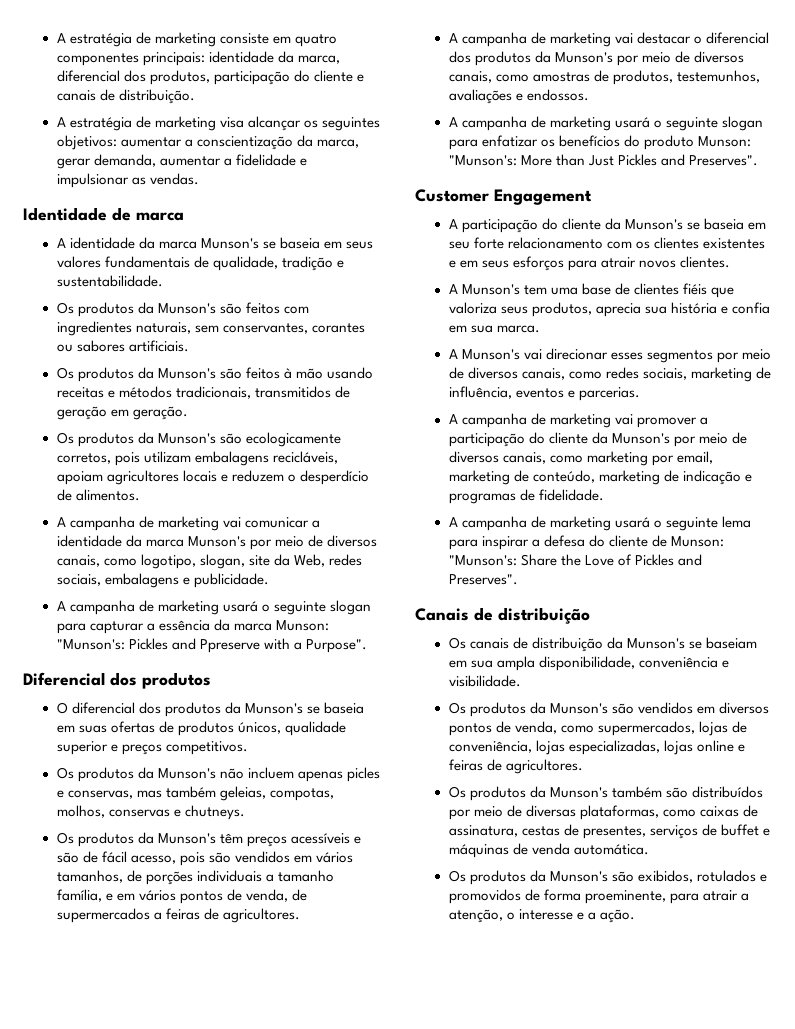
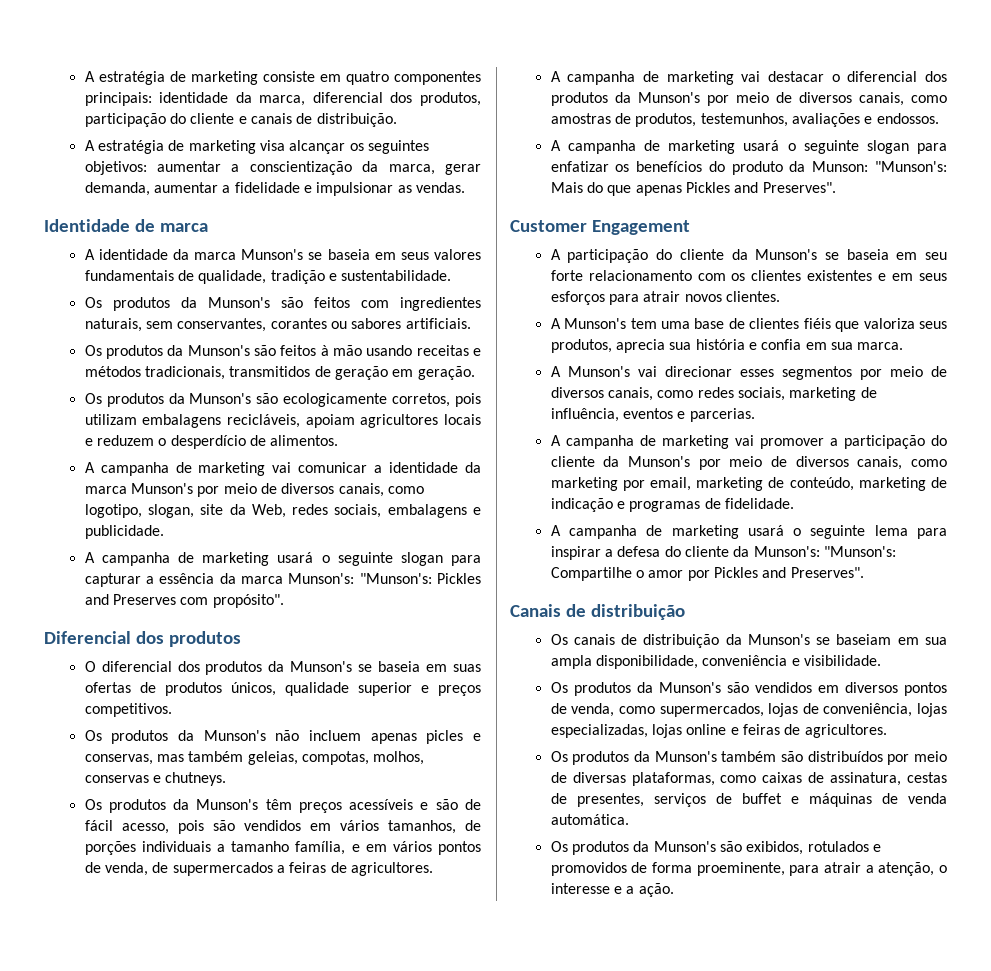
- A campanha de marketing usará o seguinte slogan para capturar a essência da marca Munson: "Munson's: Pickles and Ppreserve with a Purpose".
+ A campanha de marketing usará o seguinte slogan para capturar a essência da marca Munson's: "Munson's: Pickles and Preserves com propósito".
- A campanha de marketing usará o seguinte slogan para enfatizar os benefícios do produto Munson: "Munson's: More than Just Pickles and Preserves".
+ A campanha de marketing usará o seguinte slogan para enfatizar os benefícios do produto da Munson: "Munson's: Mais do que apenas Pickles and Preserves".
- A campanha de marketing usará o seguinte lema para inspirar a defesa do cliente de Munson: "Munson's: Share the Love of Pickles and Preserves".
+ A campanha de marketing usará o seguinte lema para inspirar a defesa do cliente da Munson's: "Munson's: Compartilhe o amor por Pickles and Preserves".

